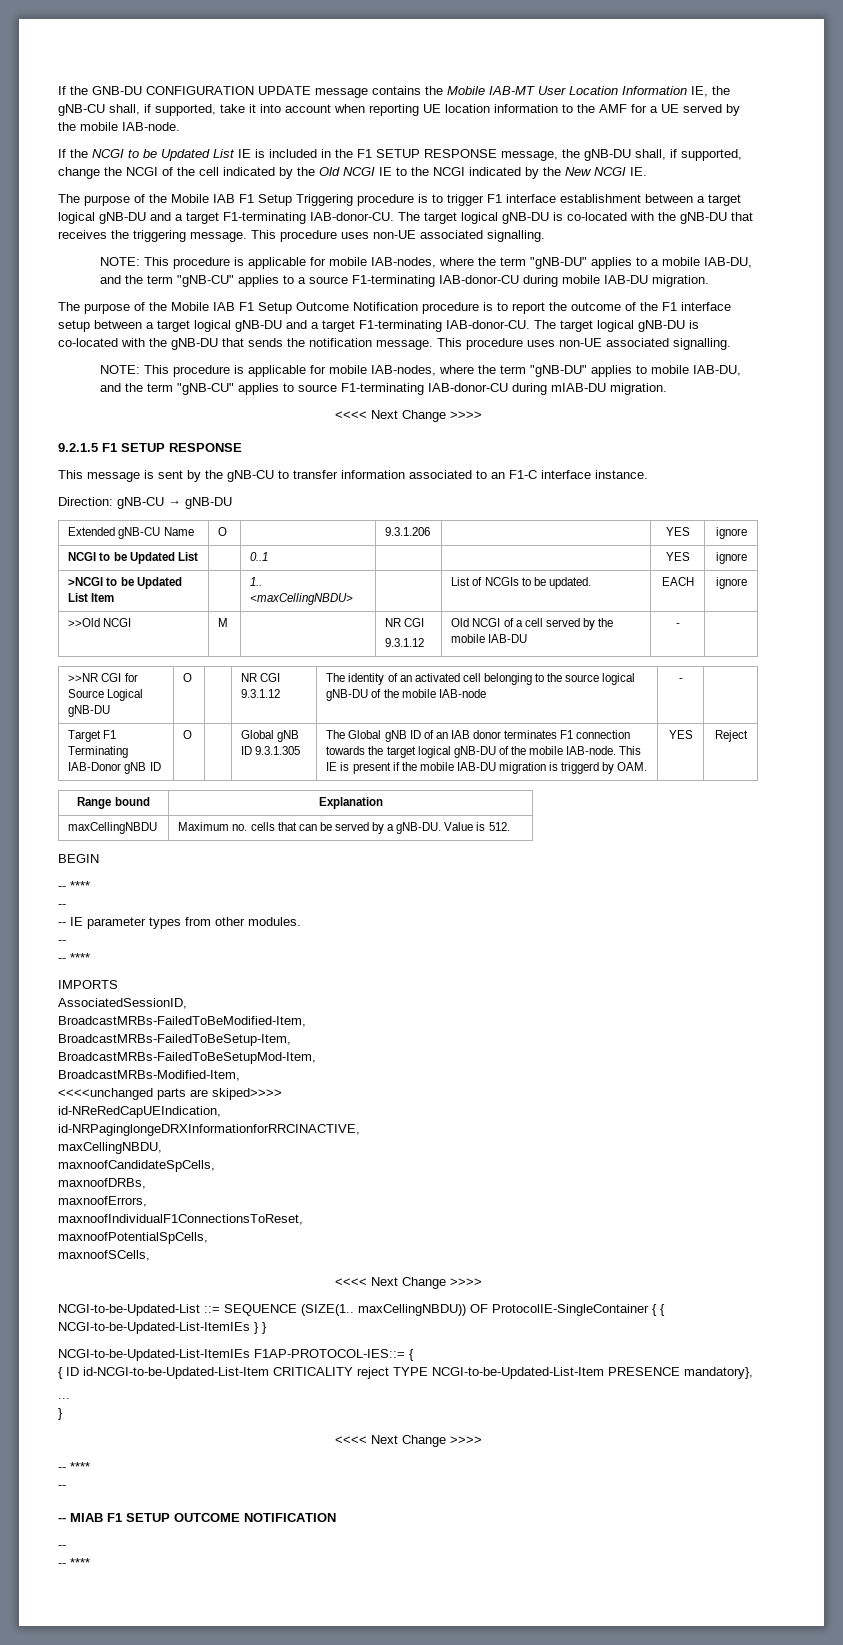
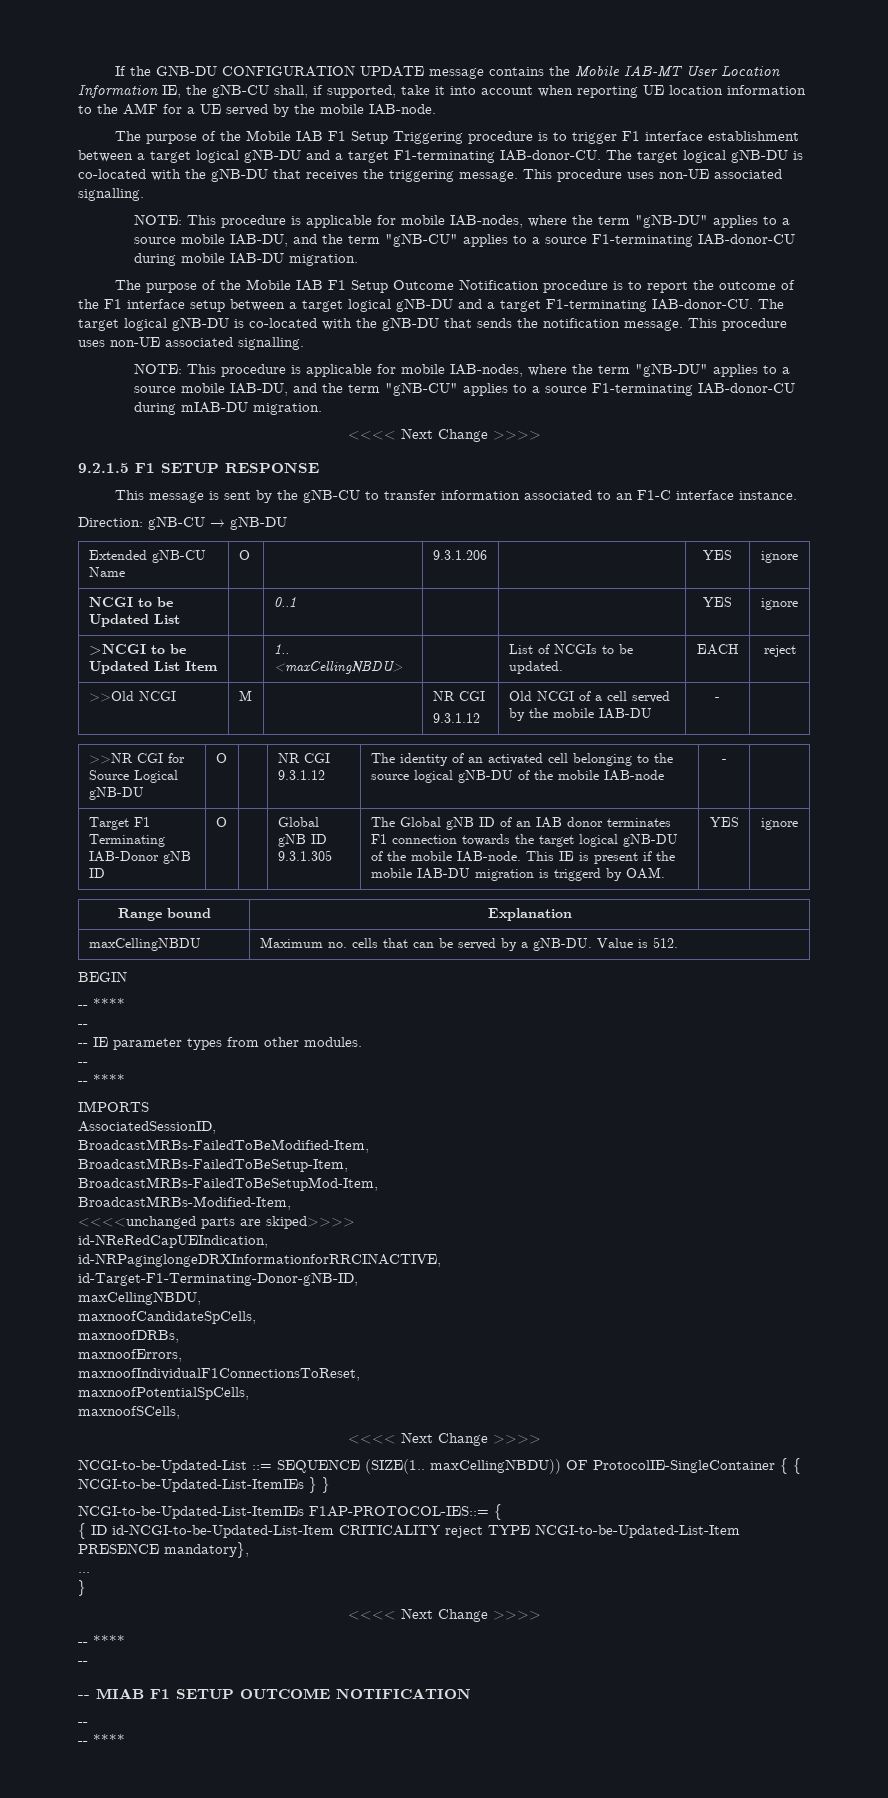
- If the NCGI to be Updated List IE is included in the F1 SETUP RESPONSE message, the gNB-DU shall, if supported, change the NCGI of the cell indicated by the Old NCGI IE to the NCGI indicated by the New NCGI IE.
- NOTE: This procedure is applicable for mobile IAB-nodes, where the term "gNB-DU" applies to a mobile IAB-DU, and the term "gNB-CU" applies to a source F1-terminating IAB-donor-CU during mobile IAB-DU migration.
+ NOTE: This procedure is applicable for mobile IAB-nodes, where the term "gNB-DU" applies to a source mobile IAB-DU, and the term "gNB-CU" applies to a source F1-terminating IAB-donor-CU during mobile IAB-DU migration.
- NOTE: This procedure is applicable for mobile IAB-nodes, where the term "gNB-DU" applies to mobile IAB-DU, and the term "gNB-CU" applies to source F1-terminating IAB-donor-CU during mIAB-DU migration.
+ NOTE: This procedure is applicable for mobile IAB-nodes, where the term "gNB-DU" applies to a source mobile IAB-DU, and the term "gNB-CU" applies to a source F1-terminating IAB-donor-CU during mIAB-DU migration.
- >NCGI to be Updated List Item | | 1.. <maxCellingNBDU> | | List of NCGIs to be updated. | EACH | ignore
+ >NCGI to be Updated List Item | | 1.. <maxCellingNBDU> | | List of NCGIs to be updated. | EACH | reject
- This IE is present if the mobile IAB-DU migration is triggerd by OAM. | YES | Reject
+ This IE is present if the mobile IAB-DU migration is triggerd by OAM. | YES | ignore
+ id-Target-F1-Terminating-Donor-gNB-ID,

